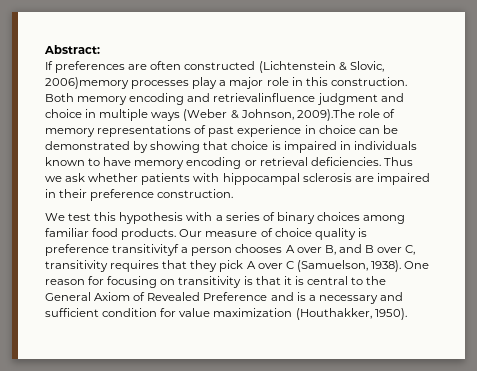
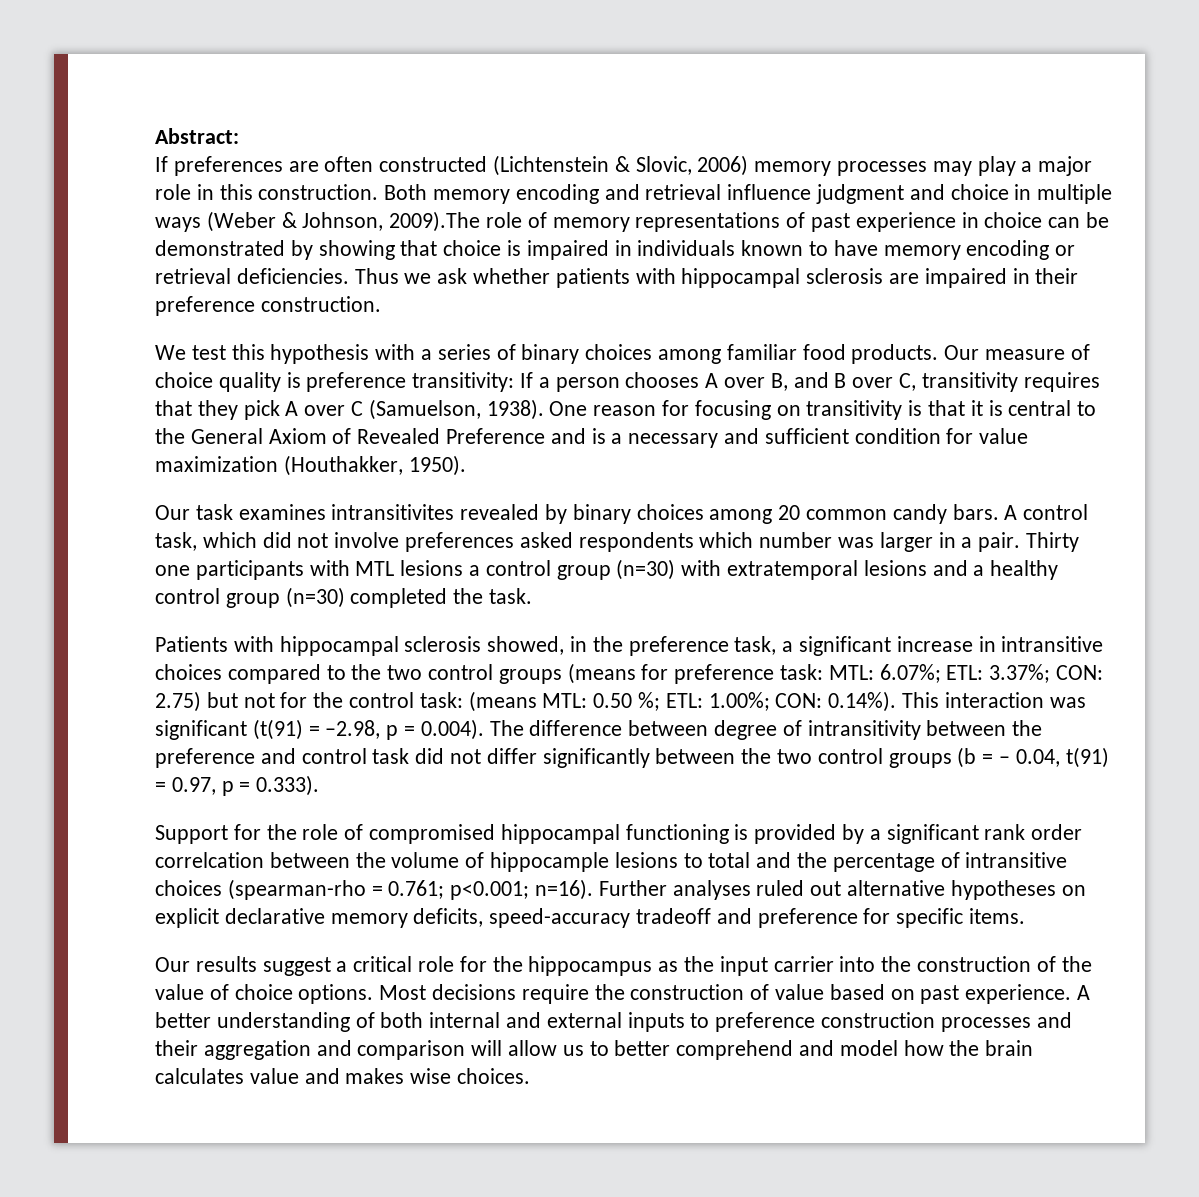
- If preferences are often constructed (Lichtenstein & Slovic, 2006)memory processes play a major role in this construction.
+ If preferences are often constructed (Lichtenstein & Slovic, 2006) memory processes may play a major role in this construction.
- Both memory encoding and retrievalinfluence judgment and choice in multiple ways (Weber & Johnson, 2009).The role of memory representations of past experience in choice can be demonstrated by showing that choice is impaired in individuals known to have memory encoding or retrieval deficiencies.
+ Both memory encoding and retrieval influence judgment and choice in multiple ways (Weber & Johnson, 2009).The role of memory representations of past experience in choice can be demonstrated by showing that choice is impaired in individuals known to have memory encoding or retrieval deficiencies.
- Our measure of choice quality is preference transitivityf a person chooses A over B, and B over C, transitivity requires that they pick A over C (Samuelson, 1938).
+ Our measure of choice quality is preference transitivity: If a person chooses A over B, and B over C, transitivity requires that they pick A over C (Samuelson, 1938).
+ Our task examines intransitivites revealed by binary choices among 20 common candy bars. A control task, which did not involve preferences asked respondents which number was larger in a pair. Thirty one participants with MTL lesions a control group (n=30) with extratemporal lesions and a healthy control group (n=30) completed the task.
+ Patients with hippocampal sclerosis showed, in the preference task, a significant increase in intransitive choices compared to the two control groups (means for preference task: MTL: 6.07%; ETL: 3.37%; CON: 2.75) but not for the control task: (means MTL: 0.50 %; ETL: 1.00%; CON: 0.14%). This interaction was significant (t(91) = –2.98, p = 0.004). The difference between degree of intransitivity between the preference and control task did not differ significantly between the two control groups (b = – 0.04, t(91) = 0.97, p = 0.333).
+ Support for the role of compromised hippocampal functioning is provided by a significant rank order correlcation between the volume of hippocample lesions to total and the percentage of intransitive choices (spearman-rho = 0.761; p<0.001; n=16). Further analyses ruled out alternative hypotheses on explicit declarative memory deficits, speed-accuracy tradeoff and preference for specific items.
+ Our results suggest a critical role for the hippocampus as the input carrier into the construction of the value of choice options. Most decisions require the construction of value based on past experience. A better understanding of both internal and external inputs to preference construction processes and their aggregation and comparison will allow us to better comprehend and model how the brain calculates value and makes wise choices.

